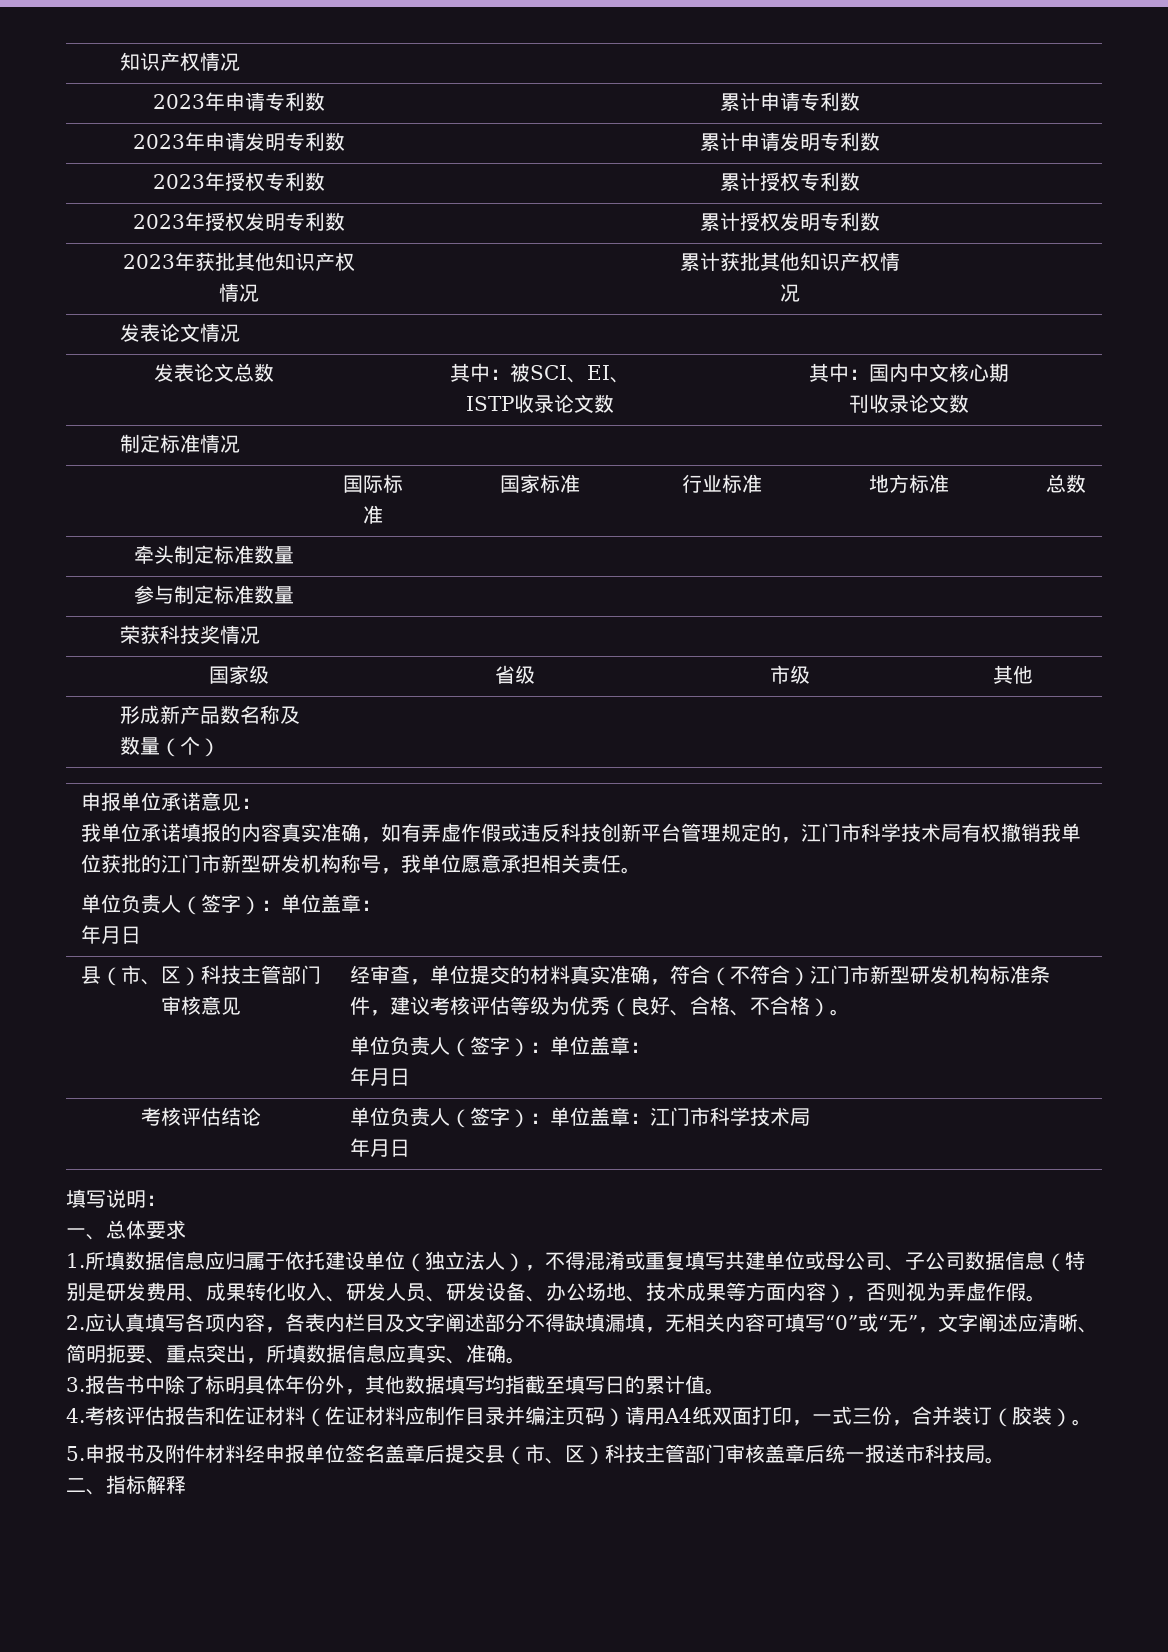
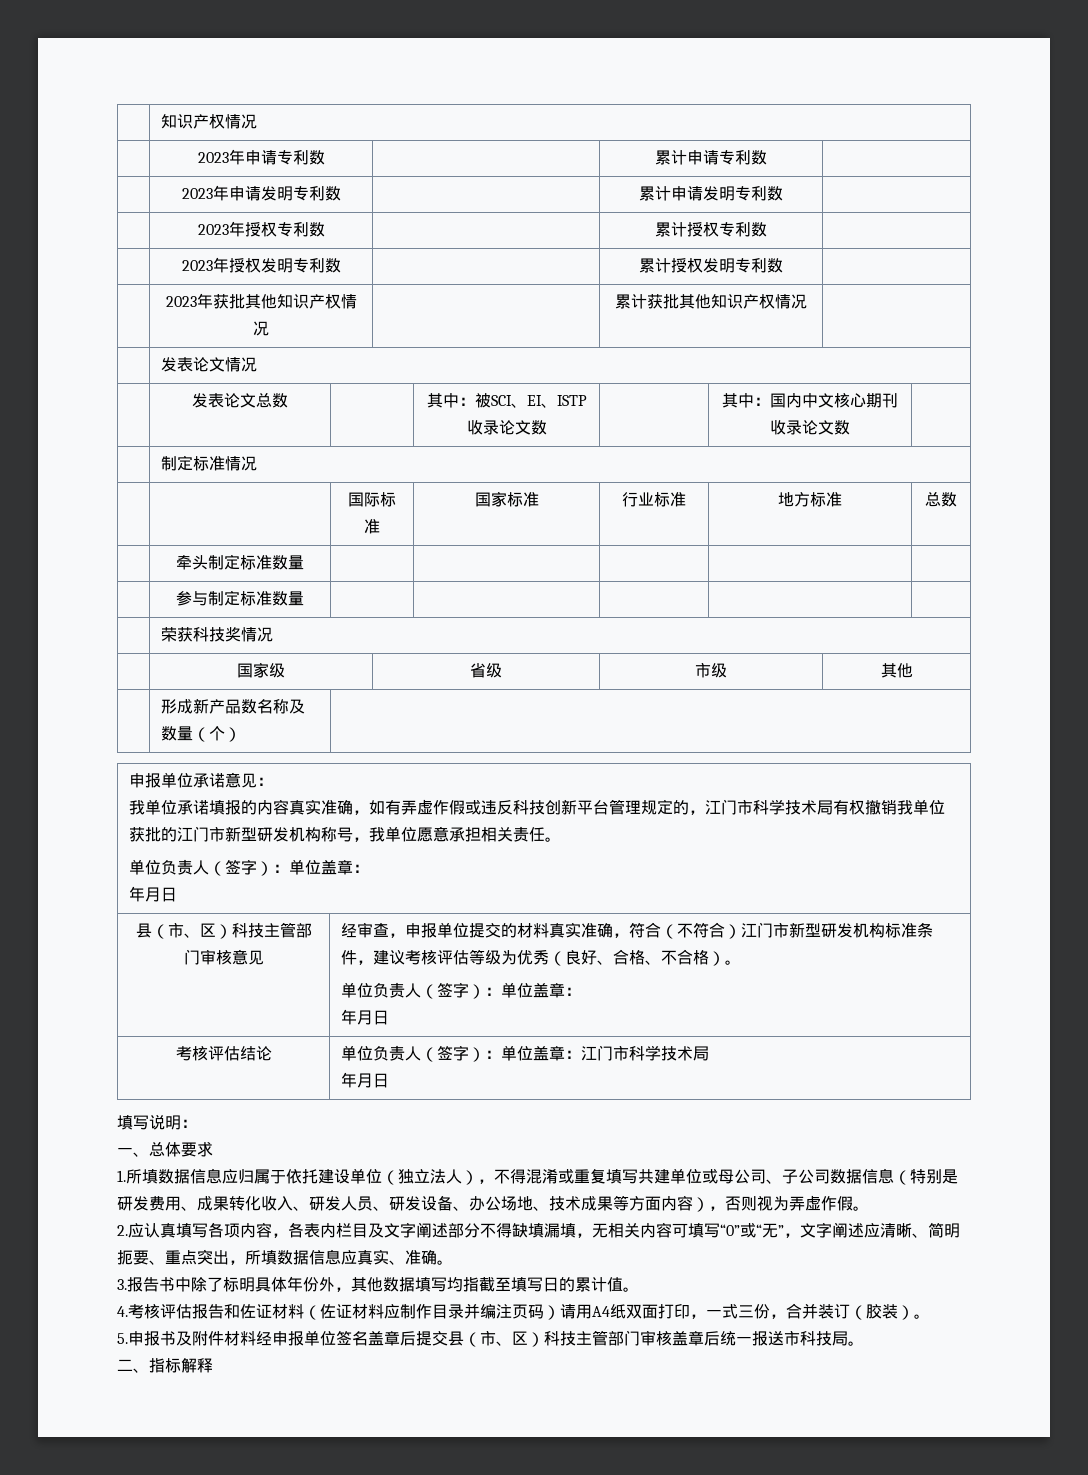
- 经审查，单位提交的材料真实准确，符合（不符合）江门市新型研发机构标准条件，建议考核评估等级为优秀（良好、合格、不合格）。
+ 经审查，申报单位提交的材料真实准确，符合（不符合）江门市新型研发机构标准条件，建议考核评估等级为优秀（良好、合格、不合格）。

